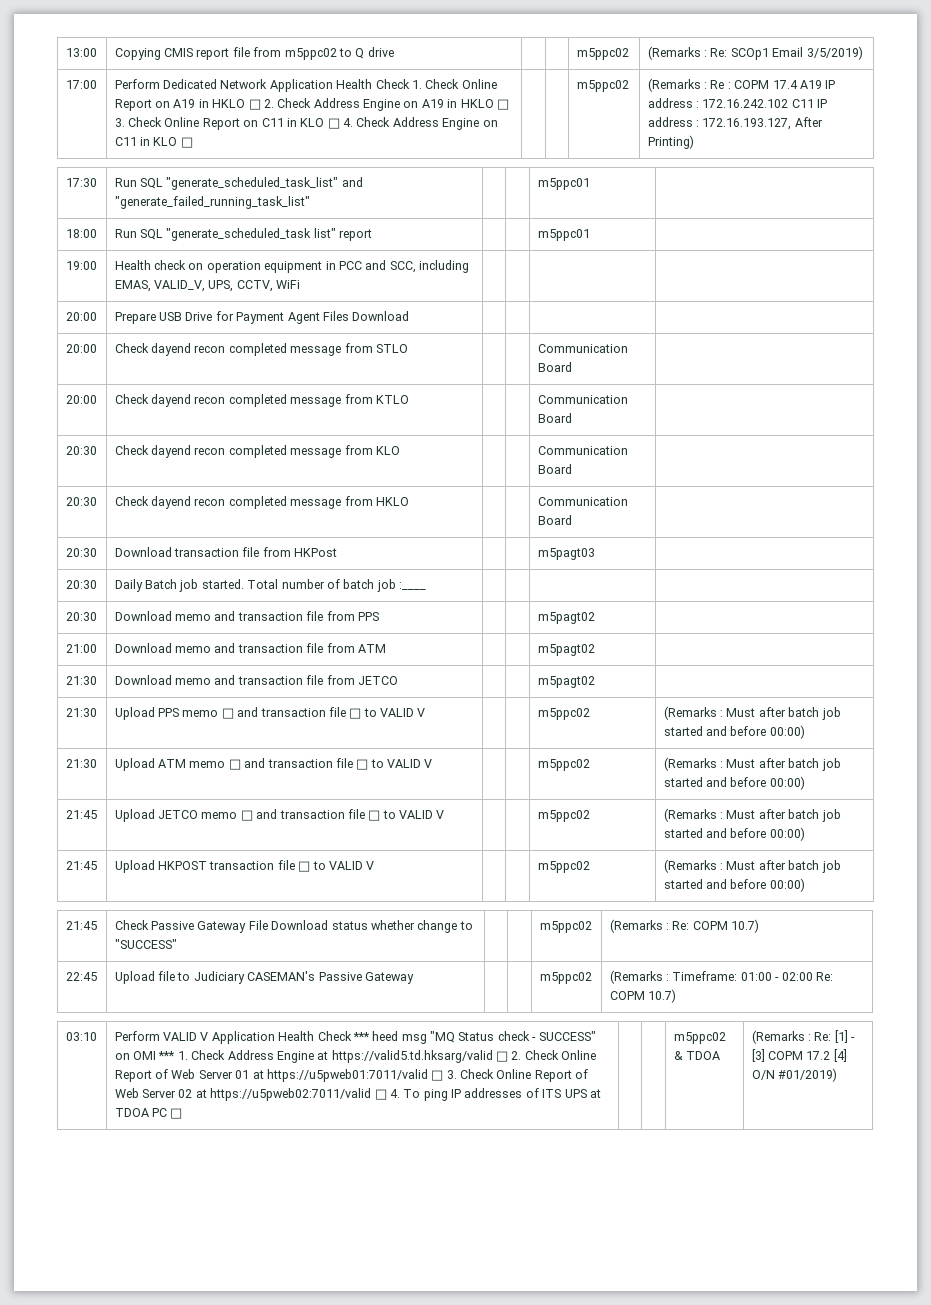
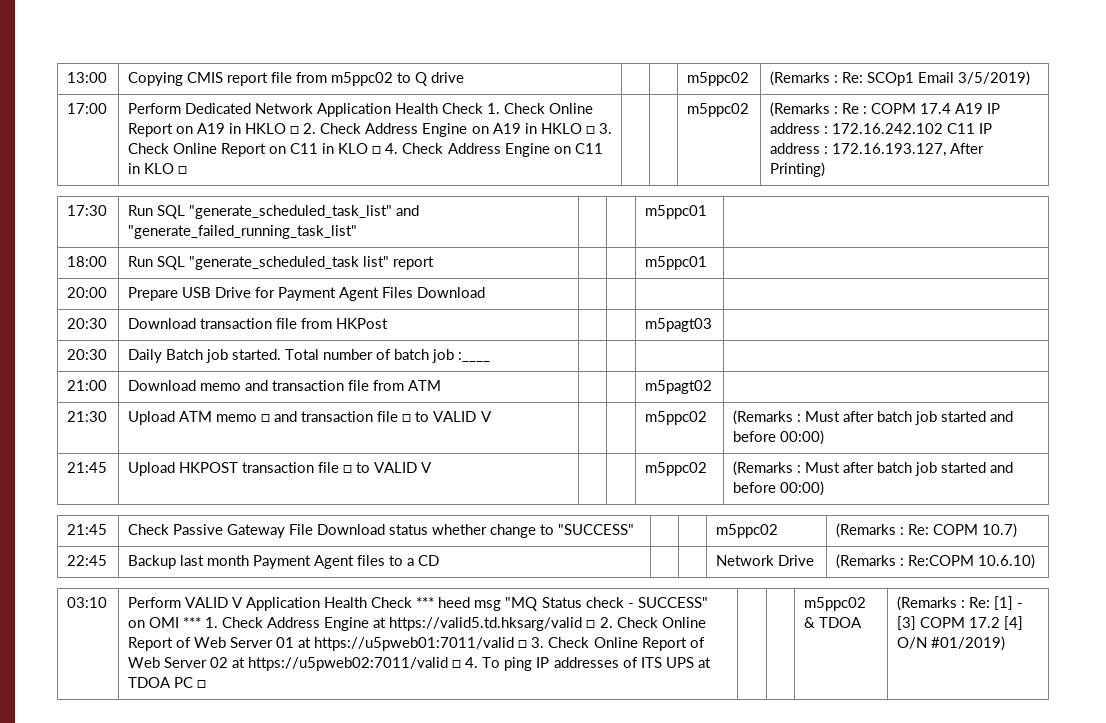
- 19:00 | Health check on operation equipment in PCC and SCC, including EMAS, VALID_V, UPS, CCTV, WiFi | | | |
- 20:00 | Check dayend recon completed message from STLO | | | Communication Board |
- 20:00 | Check dayend recon completed message from KTLO | | | Communication Board |
- 20:30 | Check dayend recon completed message from KLO | | | Communication Board |
- 20:30 | Check dayend recon completed message from HKLO | | | Communication Board |
- 20:30 | Download memo and transaction file from PPS | | | m5pagt02 |
- 21:30 | Download memo and transaction file from JETCO | | | m5pagt02 |
- 21:30 | Upload PPS memo □ and transaction file □ to VALID V | | | m5ppc02 | (Remarks : Must after batch job started and before 00:00)
- 21:45 | Upload JETCO memo □ and transaction file □ to VALID V | | | m5ppc02 | (Remarks : Must after batch job started and before 00:00)
- 22:45 | Upload file to Judiciary CASEMAN's Passive Gateway | | | m5ppc02 | (Remarks : Timeframe: 01:00 - 02:00 Re: COPM 10.7)
+ 22:45 | Backup last month Payment Agent files to a CD | | | Network Drive | (Remarks : Re:COPM 10.6.10)

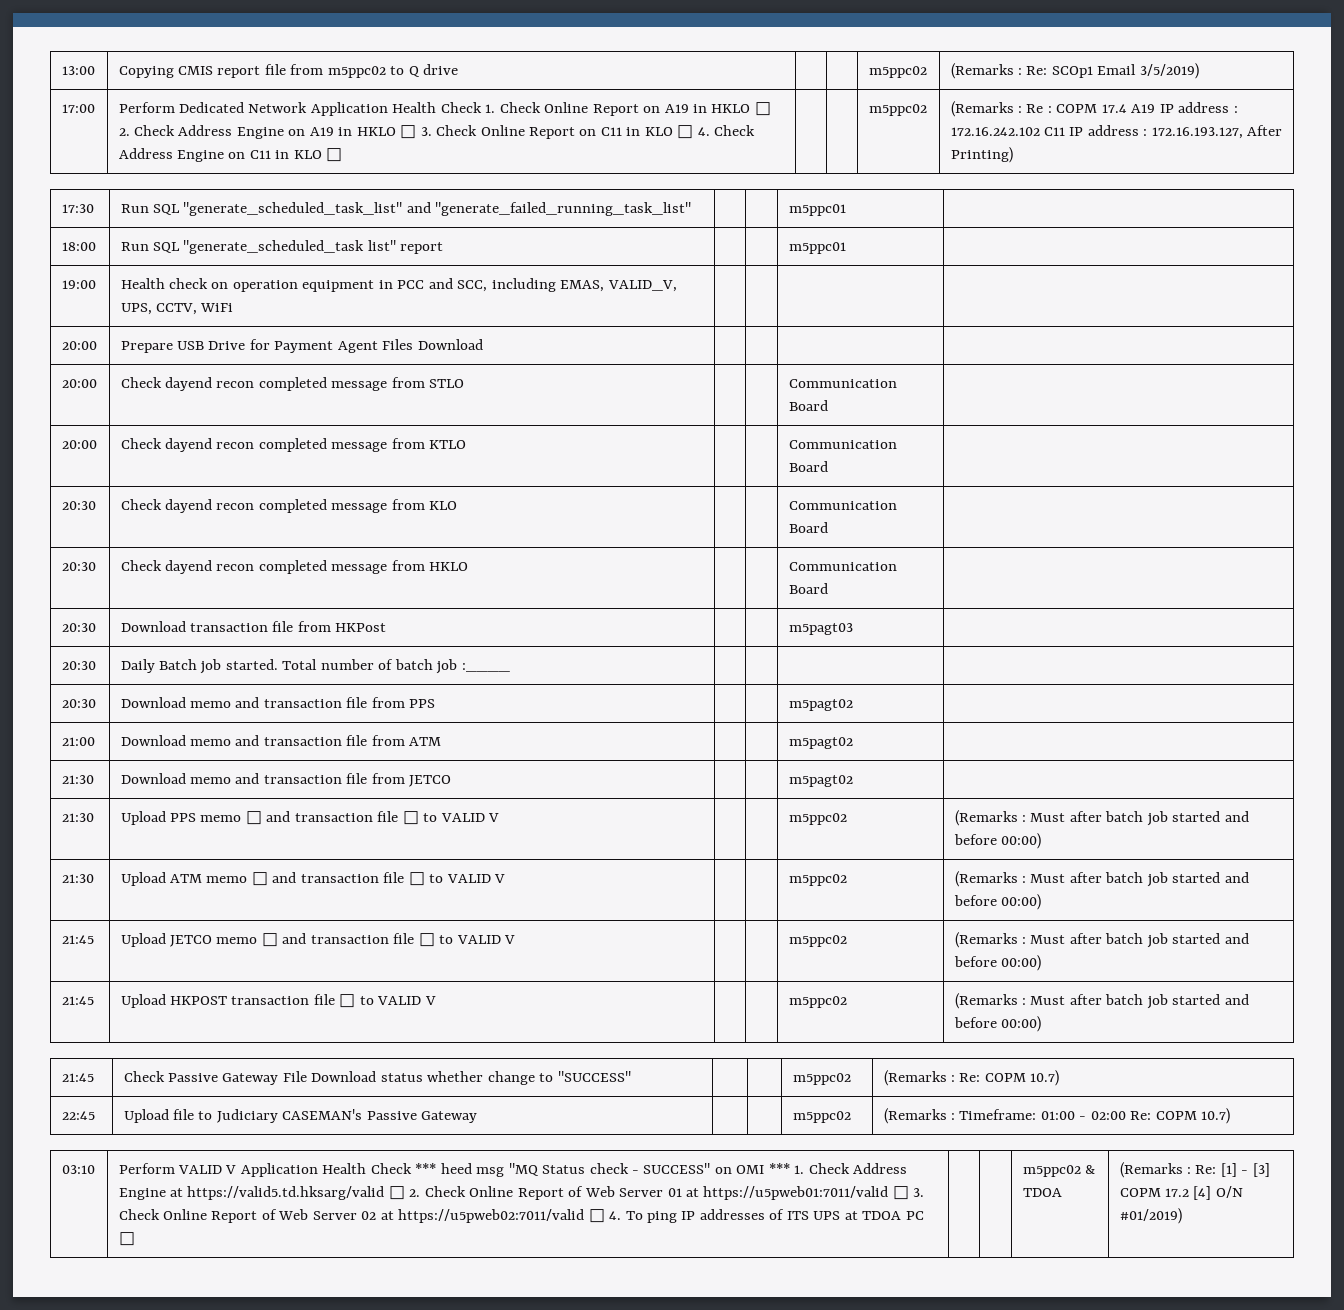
+ 19:00 | Health check on operation equipment in PCC and SCC, including EMAS, VALID_V, UPS, CCTV, WiFi | | | |
+ 20:00 | Check dayend recon completed message from STLO | | | Communication Board |
+ 20:00 | Check dayend recon completed message from KTLO | | | Communication Board |
+ 20:30 | Check dayend recon completed message from KLO | | | Communication Board |
+ 20:30 | Check dayend recon completed message from HKLO | | | Communication Board |
+ 20:30 | Download memo and transaction file from PPS | | | m5pagt02 |
+ 21:30 | Download memo and transaction file from JETCO | | | m5pagt02 |
+ 21:30 | Upload PPS memo □ and transaction file □ to VALID V | | | m5ppc02 | (Remarks : Must after batch job started and before 00:00)
+ 21:45 | Upload JETCO memo □ and transaction file □ to VALID V | | | m5ppc02 | (Remarks : Must after batch job started and before 00:00)
- 22:45 | Backup last month Payment Agent files to a CD | | | Network Drive | (Remarks : Re:COPM 10.6.10)
+ 22:45 | Upload file to Judiciary CASEMAN's Passive Gateway | | | m5ppc02 | (Remarks : Timeframe: 01:00 - 02:00 Re: COPM 10.7)

